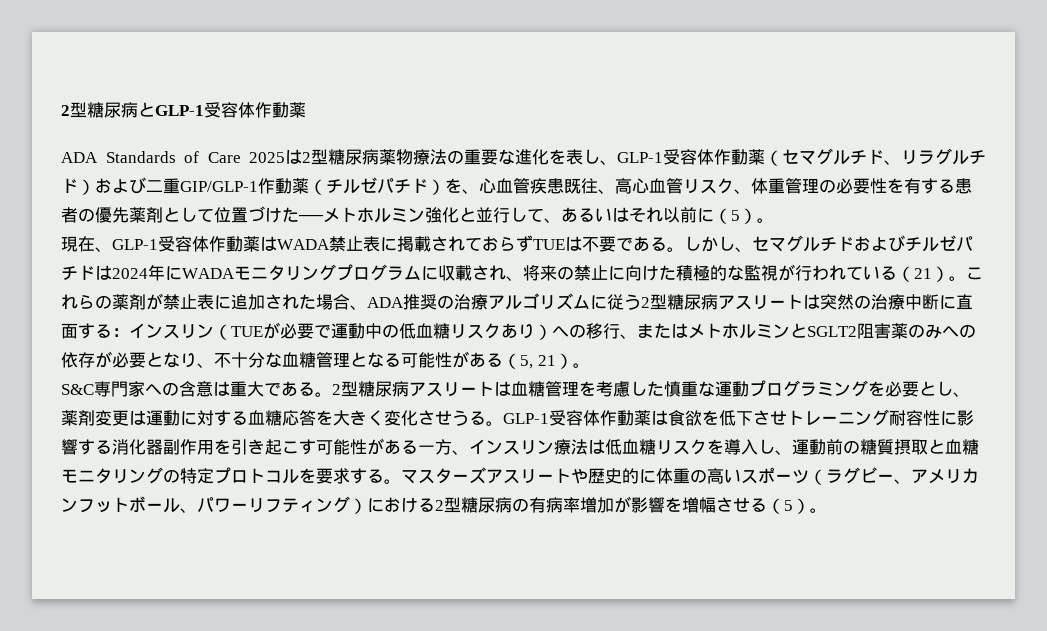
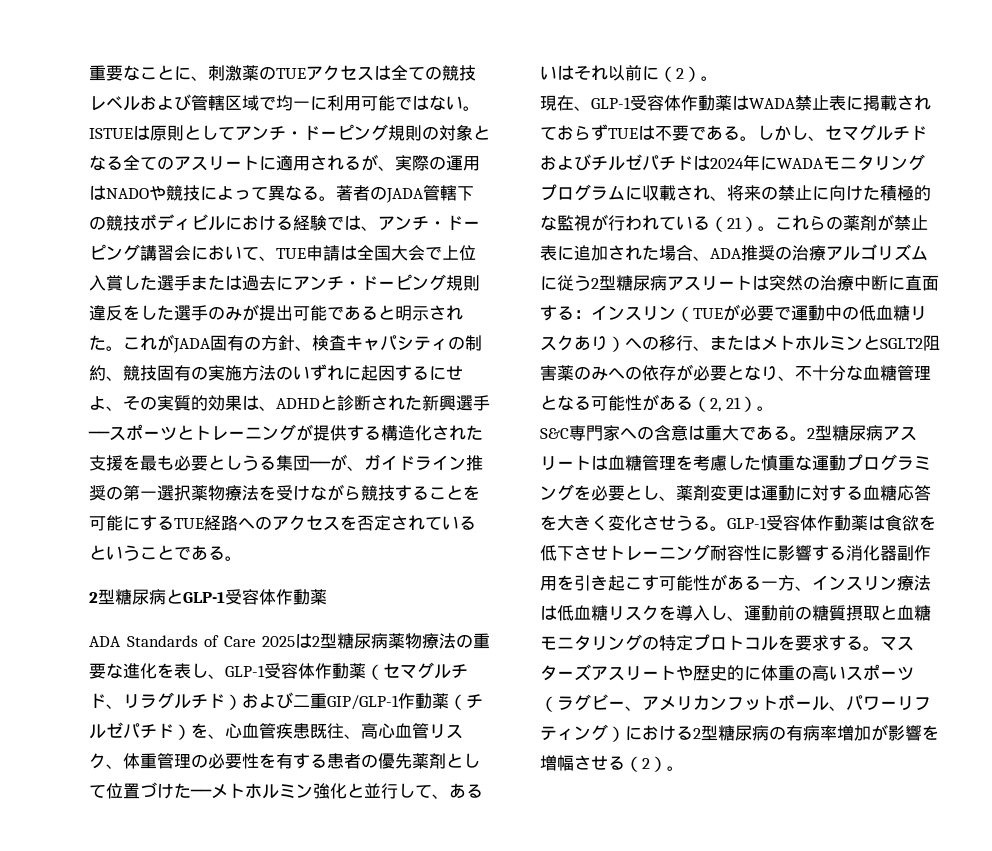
+ 重要なことに、刺激薬のTUEアクセスは全ての競技レベルおよび管轄区域で均一に利用可能ではない。ISTUEは原則としてアンチ・ドーピング規則の対象となる全てのアスリートに適用されるが、実際の運用はNADOや競技によって異なる。著者のJADA管轄下の競技ボディビルにおける経験では、アンチ・ドーピング講習会において、TUE申請は全国大会で上位入賞した選手または過去にアンチ・ドーピング規則違反をした選手のみが提出可能であると明示された。これがJADA固有の方針、検査キャパシティの制約、競技固有の実施方法のいずれに起因するにせよ、その実質的効果は、ADHDと診断された新興選手──スポーツとトレーニングが提供する構造化された支援を最も必要としうる集団──が、ガイドライン推奨の第一選択薬物療法を受けながら競技することを可能にするTUE経路へのアクセスを否定されているということである。
- ADA Standards of Care 2025は2型糖尿病薬物療法の重要な進化を表し、GLP-1受容体作動薬（セマグルチド、リラグルチド）および二重GIP/GLP-1作動薬（チルゼパチド）を、心血管疾患既往、高心血管リスク、体重管理の必要性を有する患者の優先薬剤として位置づけた──メトホルミン強化と並行して、あるいはそれ以前に（5）。
+ ADA Standards of Care 2025は2型糖尿病薬物療法の重要な進化を表し、GLP-1受容体作動薬（セマグルチド、リラグルチド）および二重GIP/GLP-1作動薬（チルゼパチド）を、心血管疾患既往、高心血管リスク、体重管理の必要性を有する患者の優先薬剤として位置づけた──メトホルミン強化と並行して、あるいはそれ以前に（2）。
- インスリン（TUEが必要で運動中の低血糖リスクあり）への移行、またはメトホルミンとSGLT2阻害薬のみへの依存が必要となり、不十分な血糖管理となる可能性がある（5, 21）。
+ インスリン（TUEが必要で運動中の低血糖リスクあり）への移行、またはメトホルミンとSGLT2阻害薬のみへの依存が必要となり、不十分な血糖管理となる可能性がある（2, 21）。
- マスターズアスリートや歴史的に体重の高いスポーツ（ラグビー、アメリカンフットボール、パワーリフティング）における2型糖尿病の有病率増加が影響を増幅させる（5）。
+ マスターズアスリートや歴史的に体重の高いスポーツ（ラグビー、アメリカンフットボール、パワーリフティング）における2型糖尿病の有病率増加が影響を増幅させる（2）。

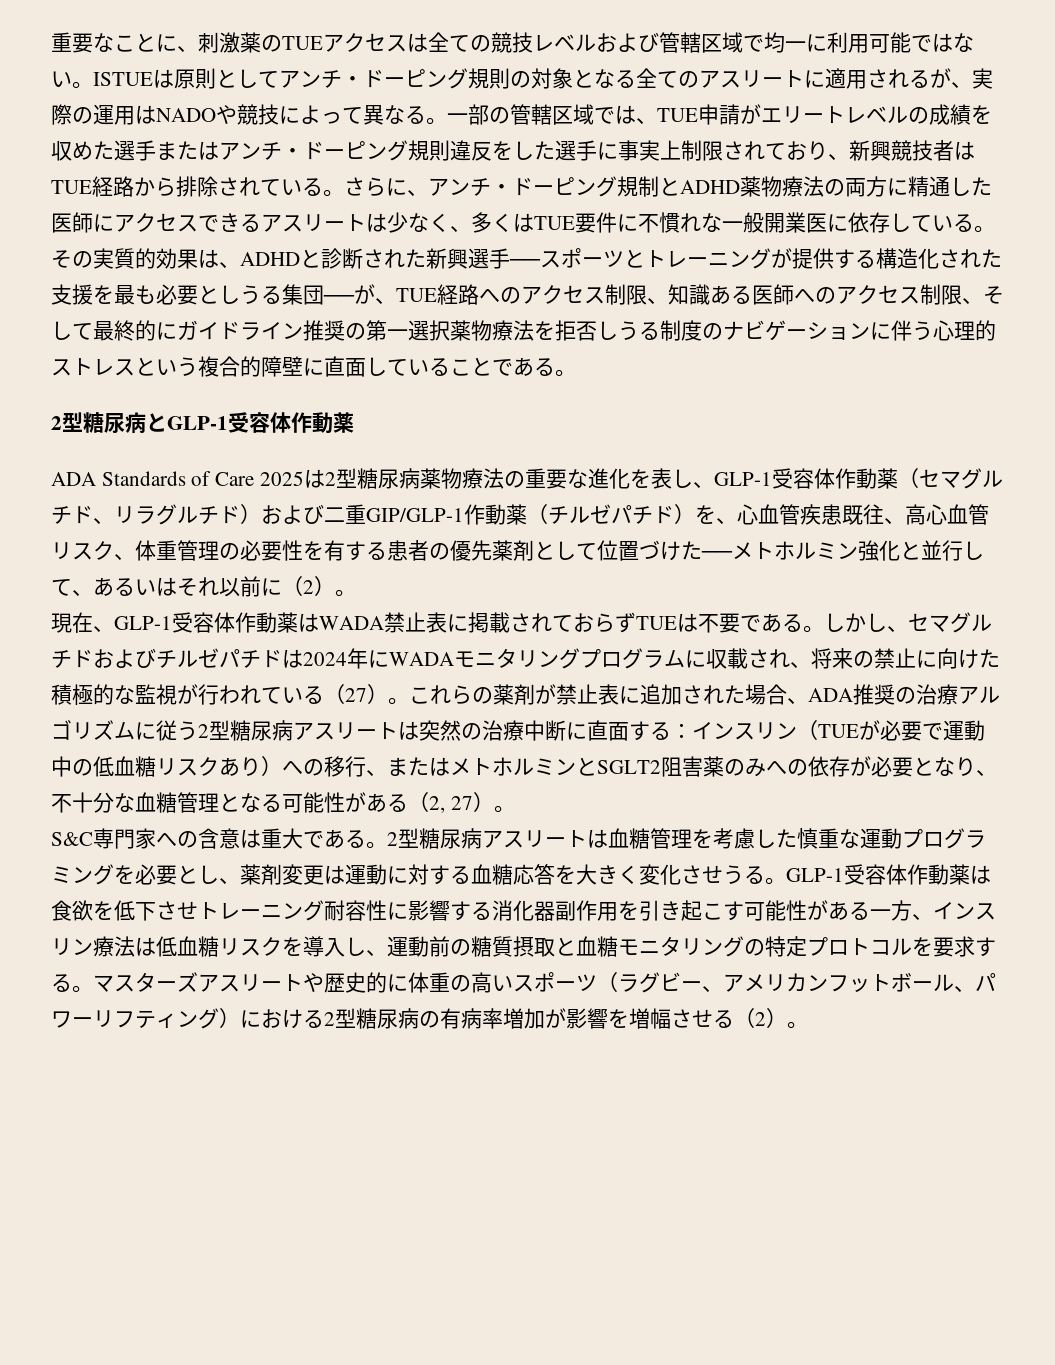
- 著者のJADA管轄下の競技ボディビルにおける経験では、アンチ・ドーピング講習会において、TUE申請は全国大会で上位入賞した選手または過去にアンチ・ドーピング規則違反をした選手のみが提出可能であると明示された。これがJADA固有の方針、検査キャパシティの制約、競技固有の実施方法のいずれに起因するにせよ、その実質的効果は、ADHDと診断された新興選手──スポーツとトレーニングが提供する構造化された支援を最も必要としうる集団──が、ガイドライン推奨の第一選択薬物療法を受けながら競技することを可能にするTUE経路へのアクセスを否定されているということである。
+ 一部の管轄区域では、TUE申請がエリートレベルの成績を収めた選手またはアンチ・ドーピング規則違反をした選手に事実上制限されており、新興競技者はTUE経路から排除されている。さらに、アンチ・ドーピング規制とADHD薬物療法の両方に精通した医師にアクセスできるアスリートは少なく、多くはTUE要件に不慣れな一般開業医に依存している。その実質的効果は、ADHDと診断された新興選手──スポーツとトレーニングが提供する構造化された支援を最も必要としうる集団──が、TUE経路へのアクセス制限、知識ある医師へのアクセス制限、そして最終的にガイドライン推奨の第一選択薬物療法を拒否しうる制度のナビゲーションに伴う心理的ストレスという複合的障壁に直面していることである。
- しかし、セマグルチドおよびチルゼパチドは2024年にWADAモニタリングプログラムに収載され、将来の禁止に向けた積極的な監視が行われている（21）。
+ しかし、セマグルチドおよびチルゼパチドは2024年にWADAモニタリングプログラムに収載され、将来の禁止に向けた積極的な監視が行われている（27）。
- インスリン（TUEが必要で運動中の低血糖リスクあり）への移行、またはメトホルミンとSGLT2阻害薬のみへの依存が必要となり、不十分な血糖管理となる可能性がある（2, 21）。
+ インスリン（TUEが必要で運動中の低血糖リスクあり）への移行、またはメトホルミンとSGLT2阻害薬のみへの依存が必要となり、不十分な血糖管理となる可能性がある（2, 27）。

